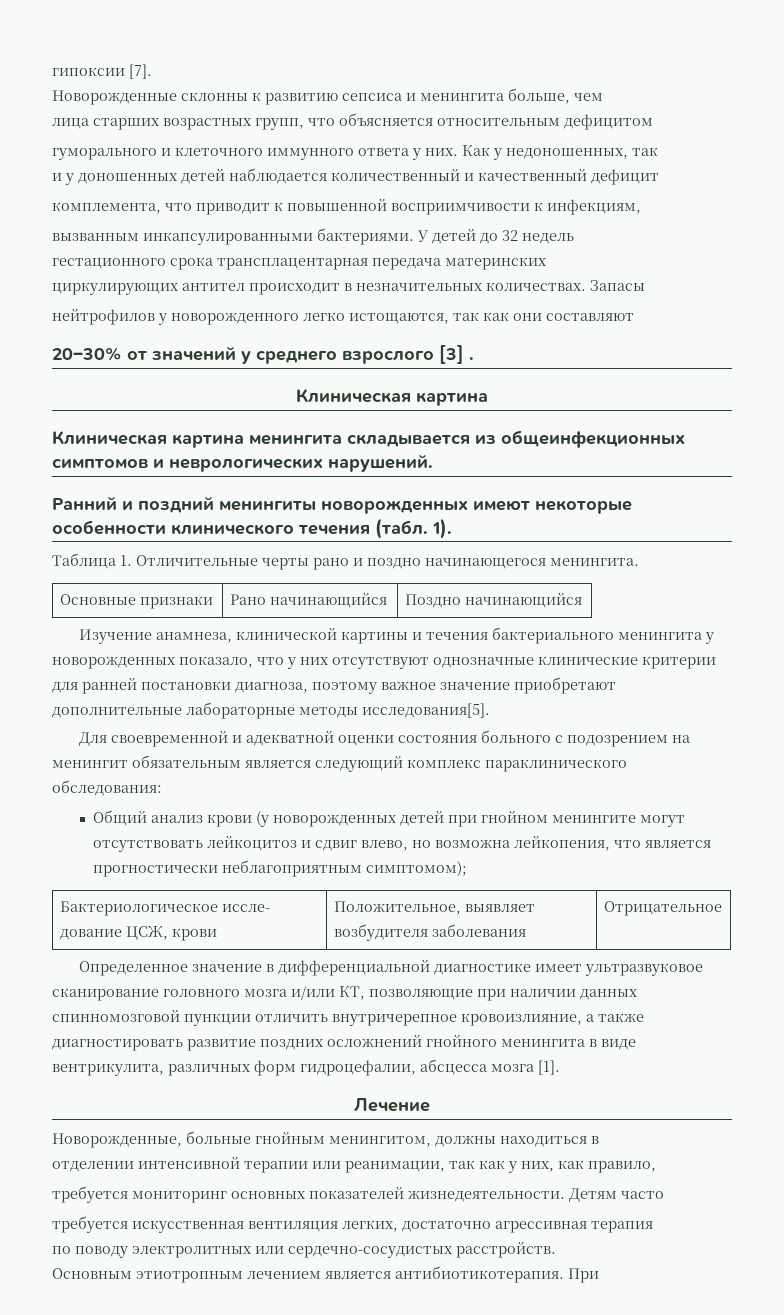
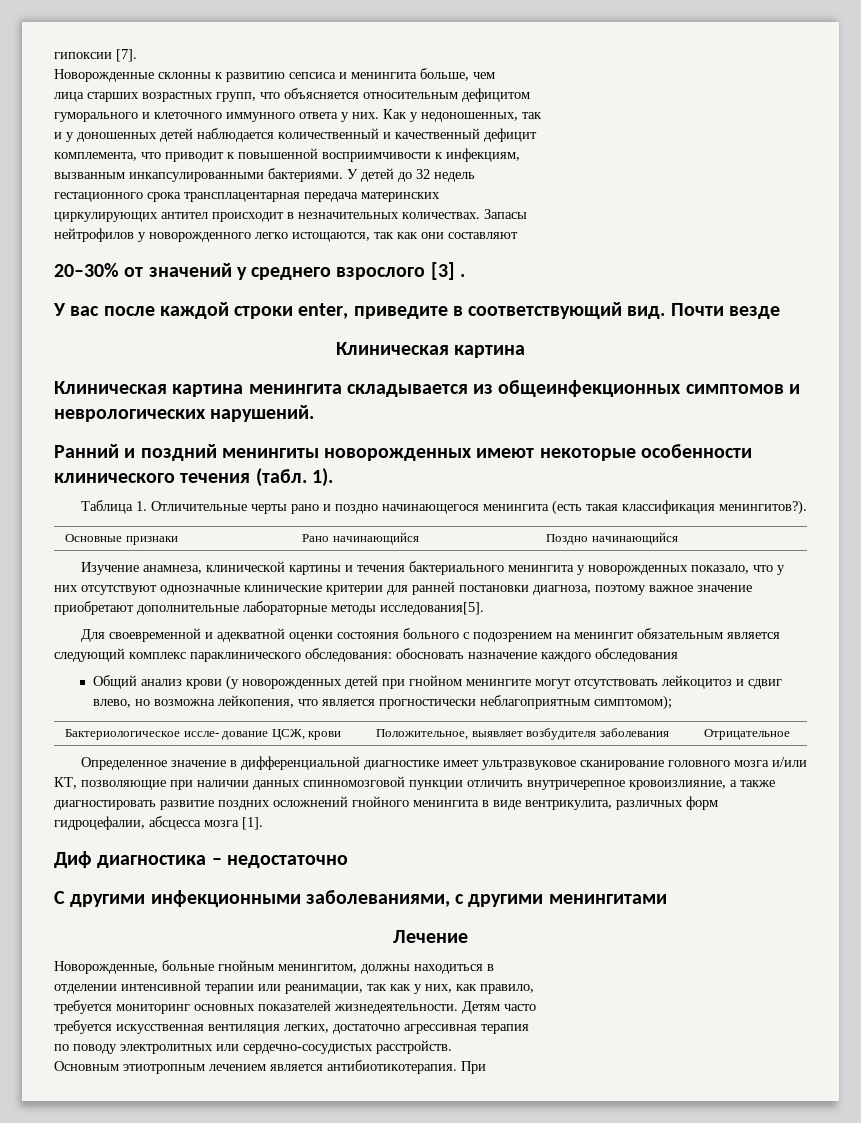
+ У вас после каждой строки enter, приведите в соответствующий вид. Почти везде
- Таблица 1. Отличительные черты рано и поздно начинающегося менингита.
+ Таблица 1. Отличительные черты рано и поздно начинающегося менингита (есть такая классификация менингитов?).
- Для своевременной и адекватной оценки состояния больного с подозрением на менингит обязательным является следующий комплекс параклинического обследования:
+ Для своевременной и адекватной оценки состояния больного с подозрением на менингит обязательным является следующий комплекс параклинического обследования: обосновать назначение каждого обследования
+ Диф диагностика – недостаточно
+ С другими инфекционными заболеваниями, с другими менингитами

